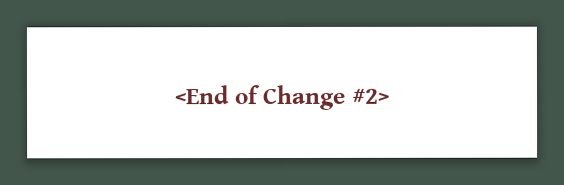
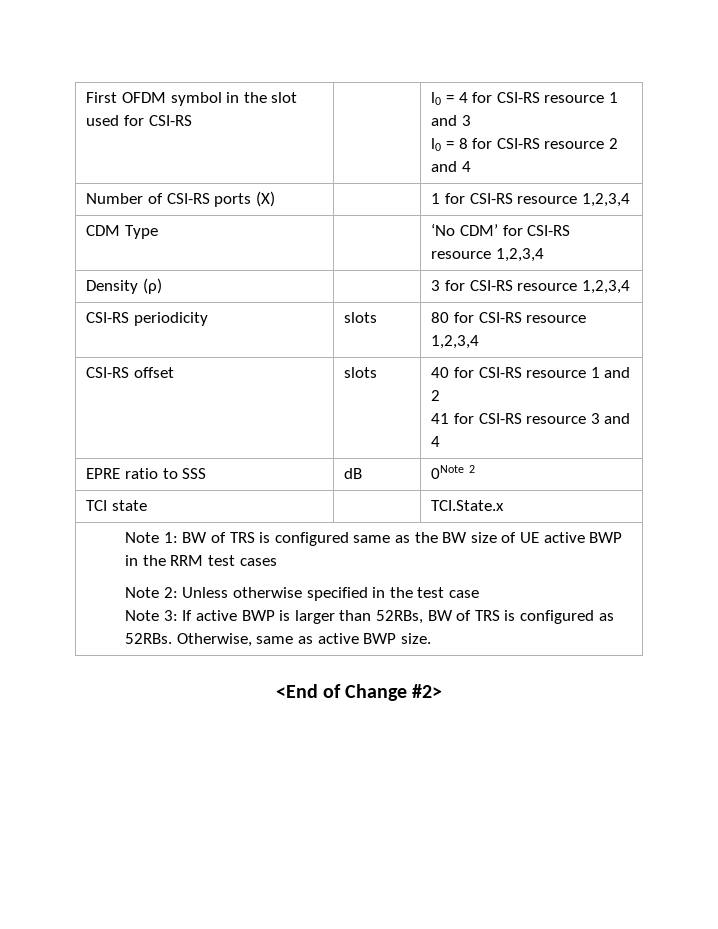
+ First OFDM symbol in the slot used for CSI-RS | | l0 = 4 for CSI-RS resource 1 and 3
+ l0 = 8 for CSI-RS resource 2 and 4
+ Number of CSI-RS ports (X) | | 1 for CSI-RS resource 1,2,3,4
+ CDM Type | | ‘No CDM’ for CSI-RS resource 1,2,3,4
+ Density (ρ) | | 3 for CSI-RS resource 1,2,3,4
+ CSI-RS periodicity | slots | 80 for CSI-RS resource 1,2,3,4
+ CSI-RS offset | slots | 40 for CSI-RS resource 1 and 2
+ 41 for CSI-RS resource 3 and 4
+ EPRE ratio to SSS | dB | 0Note 2
+ TCI state | | TCI.State.x
+ Note 1: BW of TRS is configured same as the BW size of UE active BWP in the RRM test cases
+ Note 2: Unless otherwise specified in the test case
+ Note 3: If active BWP is larger than 52RBs, BW of TRS is configured as 52RBs. Otherwise, same as active BWP size.

